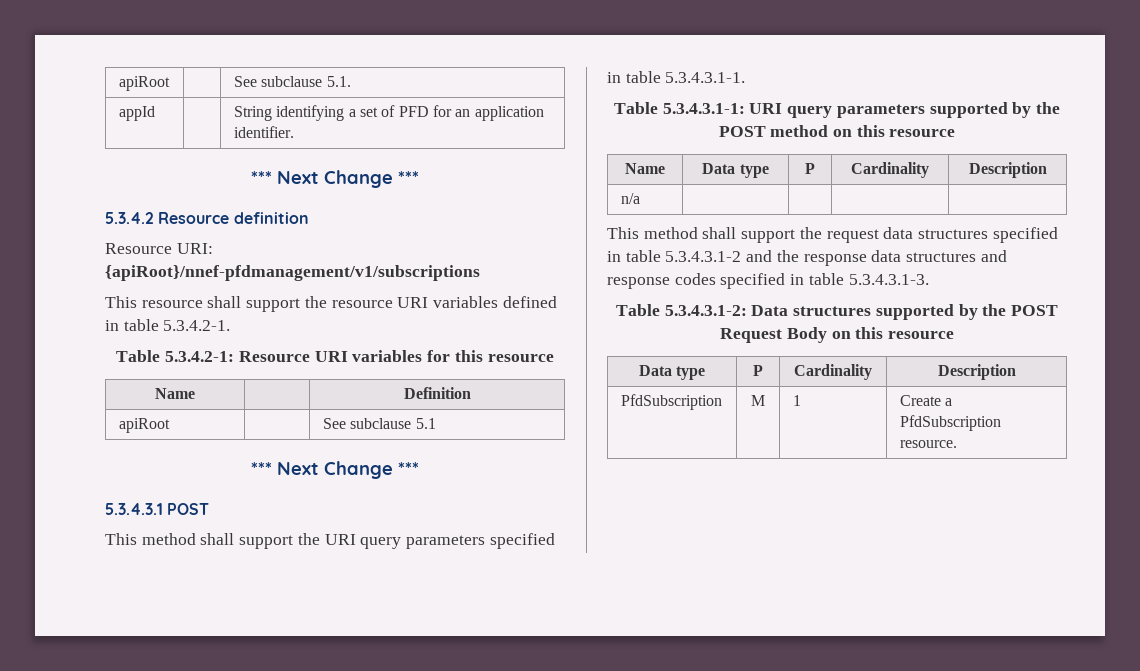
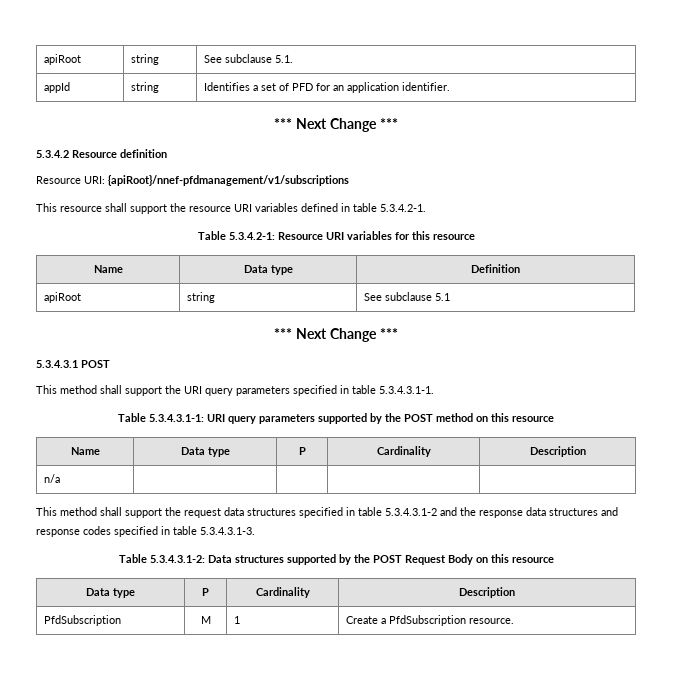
- apiRoot | | See subclause 5.1.
+ apiRoot | string | See subclause 5.1.
- appId | | String identifying a set of PFD for an application identifier.
+ appId | string | Identifies a set of PFD for an application identifier.
- Name | | Definition
+ Name | Data type | Definition
- apiRoot | | See subclause 5.1
+ apiRoot | string | See subclause 5.1

